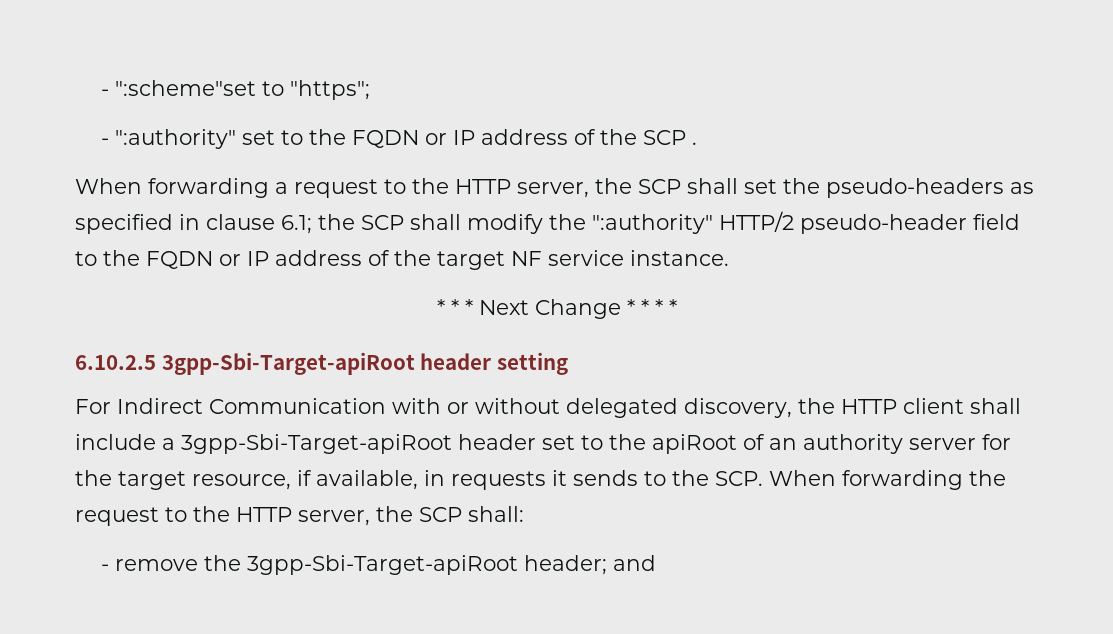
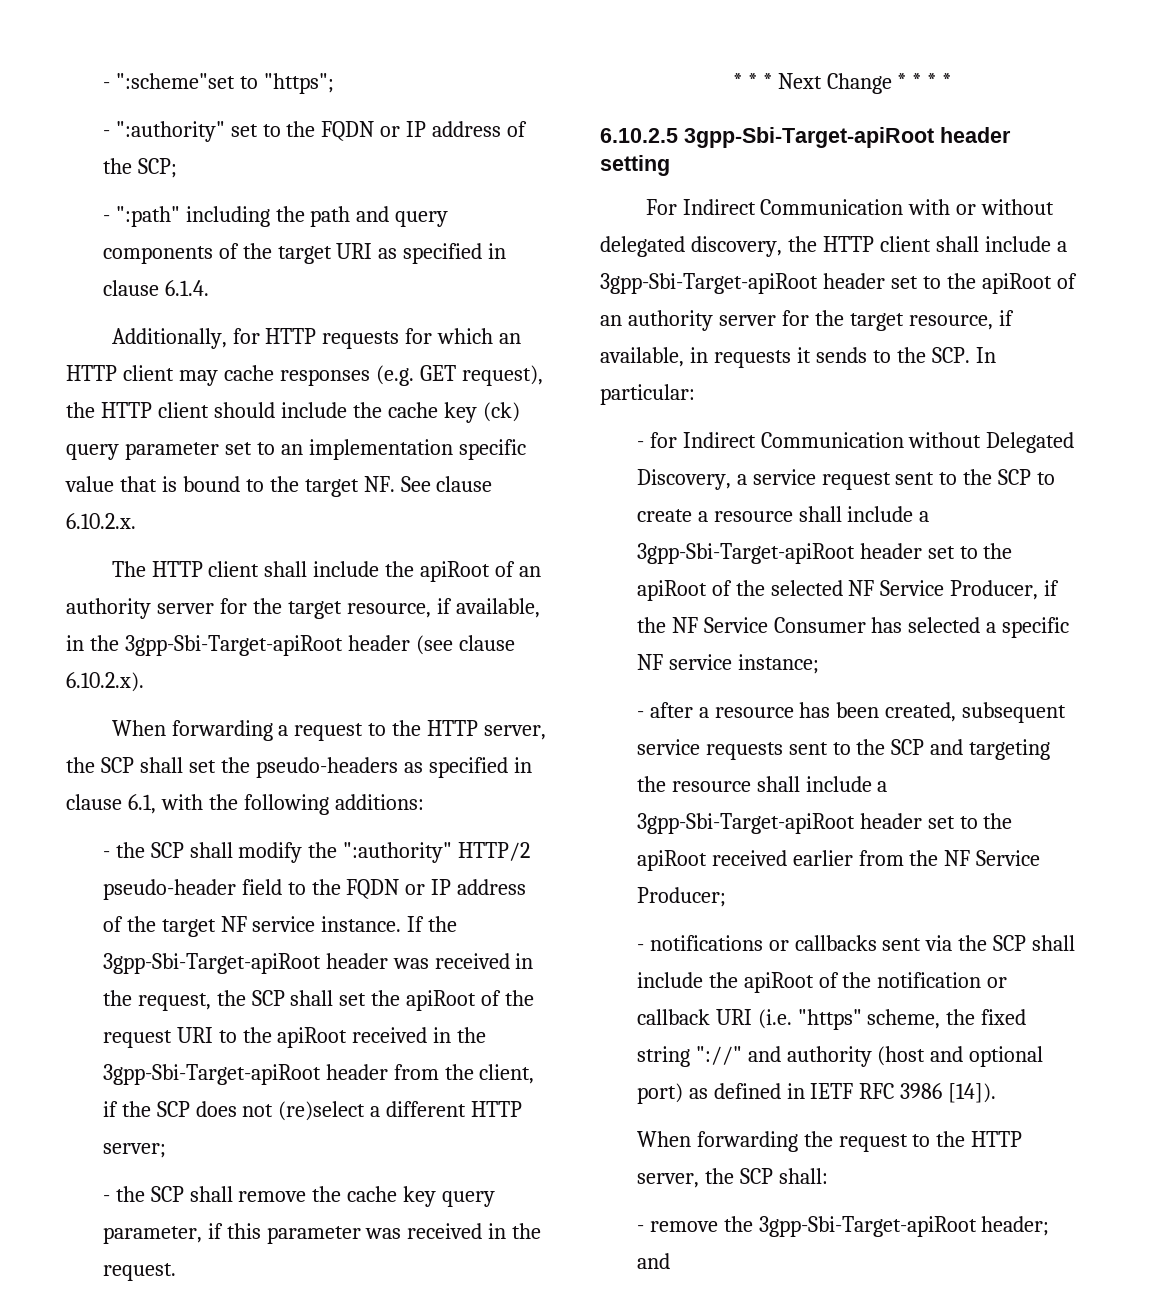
- - ":authority" set to the FQDN or IP address of the SCP .
+ - ":authority" set to the FQDN or IP address of the SCP;
+ - ":path" including the path and query components of the target URI as specified in clause 6.1.4.
+ Additionally, for HTTP requests for which an HTTP client may cache responses (e.g. GET request), the HTTP client should include the cache key (ck) query parameter set to an implementation specific value that is bound to the target NF. See clause 6.10.2.x.
+ The HTTP client shall include the apiRoot of an authority server for the target resource, if available, in the 3gpp-Sbi-Target-apiRoot header (see clause 6.10.2.x).
- When forwarding a request to the HTTP server, the SCP shall set the pseudo-headers as specified in clause 6.1; the SCP shall modify the ":authority" HTTP/2 pseudo-header field to the FQDN or IP address of the target NF service instance.
+ When forwarding a request to the HTTP server, the SCP shall set the pseudo-headers as specified in clause 6.1, with the following additions:
+ - the SCP shall modify the ":authority" HTTP/2 pseudo-header field to the FQDN or IP address of the target NF service instance. If the 3gpp-Sbi-Target-apiRoot header was received in the request, the SCP shall set the apiRoot of the request URI to the apiRoot received in the 3gpp-Sbi-Target-apiRoot header from the client, if the SCP does not (re)select a different HTTP server;
+ - the SCP shall remove the cache key query parameter, if this parameter was received in the request.
- For Indirect Communication with or without delegated discovery, the HTTP client shall include a 3gpp-Sbi-Target-apiRoot header set to the apiRoot of an authority server for the target resource, if available, in requests it sends to the SCP. When forwarding the request to the HTTP server, the SCP shall:
+ For Indirect Communication with or without delegated discovery, the HTTP client shall include a 3gpp-Sbi-Target-apiRoot header set to the apiRoot of an authority server for the target resource, if available, in requests it sends to the SCP. In particular:
+ - for Indirect Communication without Delegated Discovery, a service request sent to the SCP to create a resource shall include a 3gpp-Sbi-Target-apiRoot header set to the apiRoot of the selected NF Service Producer, if the NF Service Consumer has selected a specific NF service instance;
+ - after a resource has been created, subsequent service requests sent to the SCP and targeting the resource shall include a 3gpp-Sbi-Target-apiRoot header set to the apiRoot received earlier from the NF Service Producer;
+ - notifications or callbacks sent via the SCP shall include the apiRoot of the notification or callback URI (i.e. "https" scheme, the fixed string "://" and authority (host and optional port) as defined in IETF RFC 3986 [14]).
+ When forwarding the request to the HTTP server, the SCP shall:

